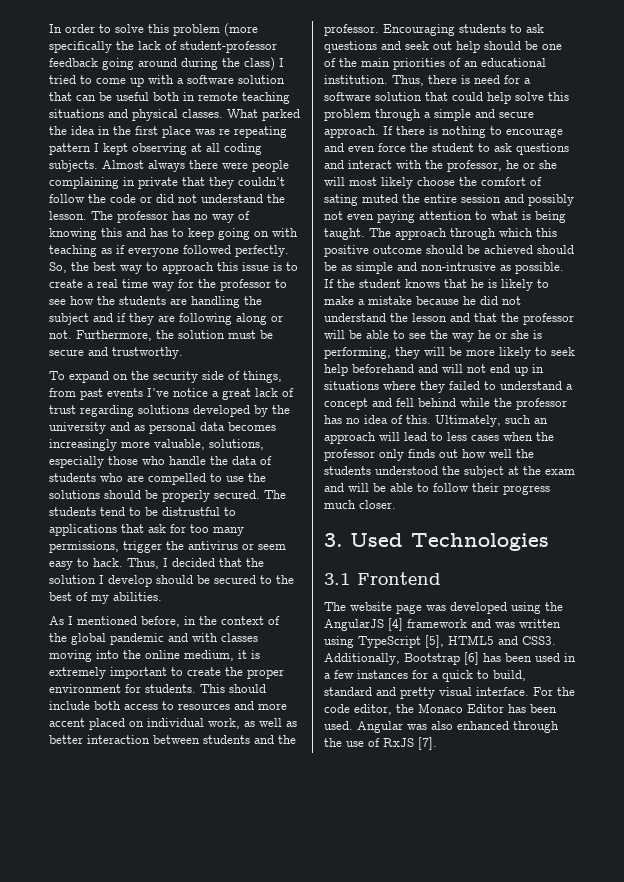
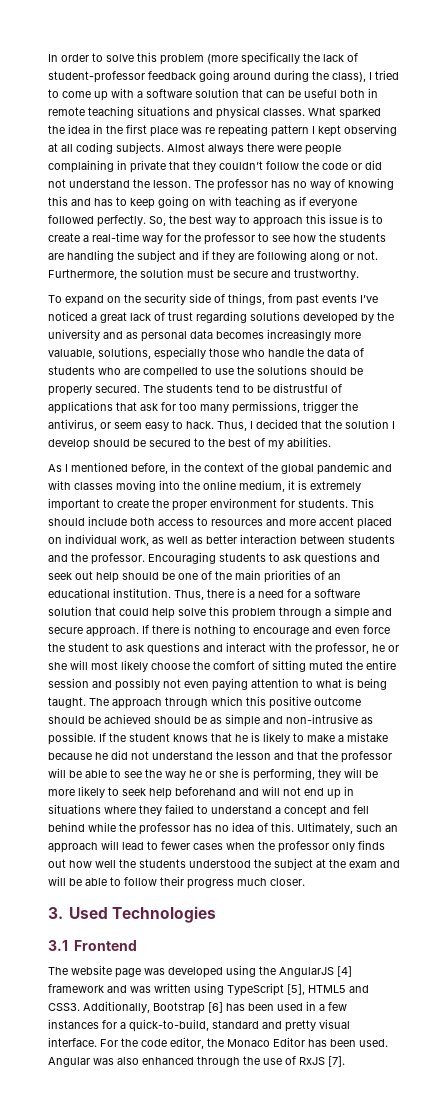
- In order to solve this problem (more specifically the lack of student-professor feedback going around during the class) I tried to come up with a software solution that can be useful both in remote teaching situations and physical classes.
+ In order to solve this problem (more specifically the lack of student-professor feedback going around during the class), I tried to come up with a software solution that can be useful both in remote teaching situations and physical classes.
- What parked the idea in the first place was re repeating pattern I kept observing at all coding subjects.
+ What sparked the idea in the first place was re repeating pattern I kept observing at all coding subjects.
- So, the best way to approach this issue is to create a real time way for the professor to see how the students are handling the subject and if they are following along or not.
+ So, the best way to approach this issue is to create a real-time way for the professor to see how the students are handling the subject and if they are following along or not.
- To expand on the security side of things, from past events I’ve notice a great lack of trust regarding solutions developed by the university and as personal data becomes increasingly more valuable, solutions, especially those who handle the data of students who are compelled to use the solutions should be properly secured.
+ To expand on the security side of things, from past events I’ve noticed a great lack of trust regarding solutions developed by the university and as personal data becomes increasingly more valuable, solutions, especially those who handle the data of students who are compelled to use the solutions should be properly secured.
- The students tend to be distrustful to applications that ask for too many permissions, trigger the antivirus or seem easy to hack.
+ The students tend to be distrustful of applications that ask for too many permissions, trigger the antivirus, or seem easy to hack.
- Thus, there is need for a software solution that could help solve this problem through a simple and secure approach.
+ Thus, there is a need for a software solution that could help solve this problem through a simple and secure approach.
- If there is nothing to encourage and even force the student to ask questions and interact with the professor, he or she will most likely choose the comfort of sating muted the entire session and possibly not even paying attention to what is being taught.
+ If there is nothing to encourage and even force the student to ask questions and interact with the professor, he or she will most likely choose the comfort of sitting muted the entire session and possibly not even paying attention to what is being taught.
- Ultimately, such an approach will lead to less cases when the professor only finds out how well the students understood the subject at the exam and will be able to follow their progress much closer.
+ Ultimately, such an approach will lead to fewer cases when the professor only finds out how well the students understood the subject at the exam and will be able to follow their progress much closer.
- Additionally, Bootstrap [6] has been used in a few instances for a quick to build, standard and pretty visual interface.
+ Additionally, Bootstrap [6] has been used in a few instances for a quick-to-build, standard and pretty visual interface.

